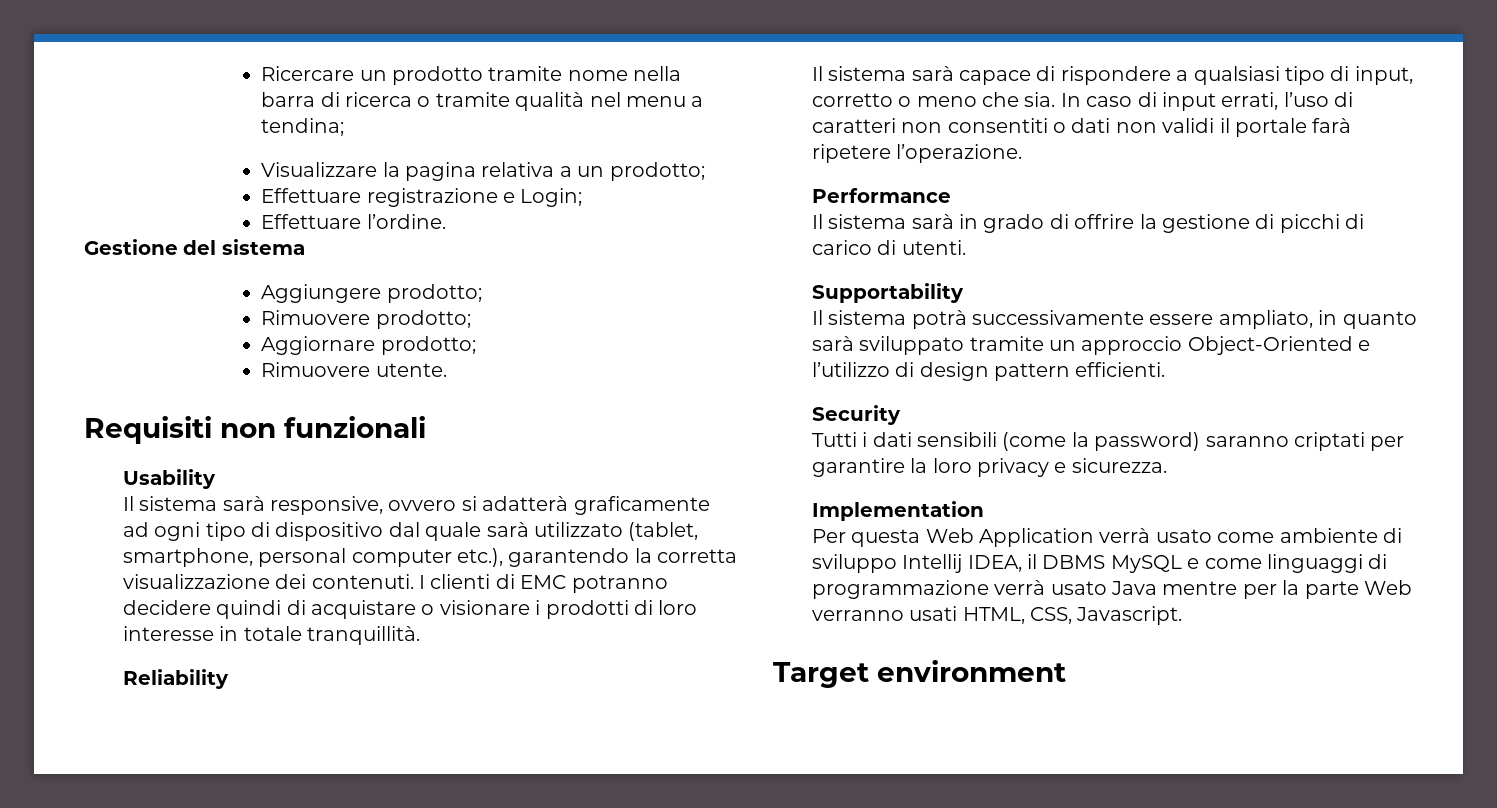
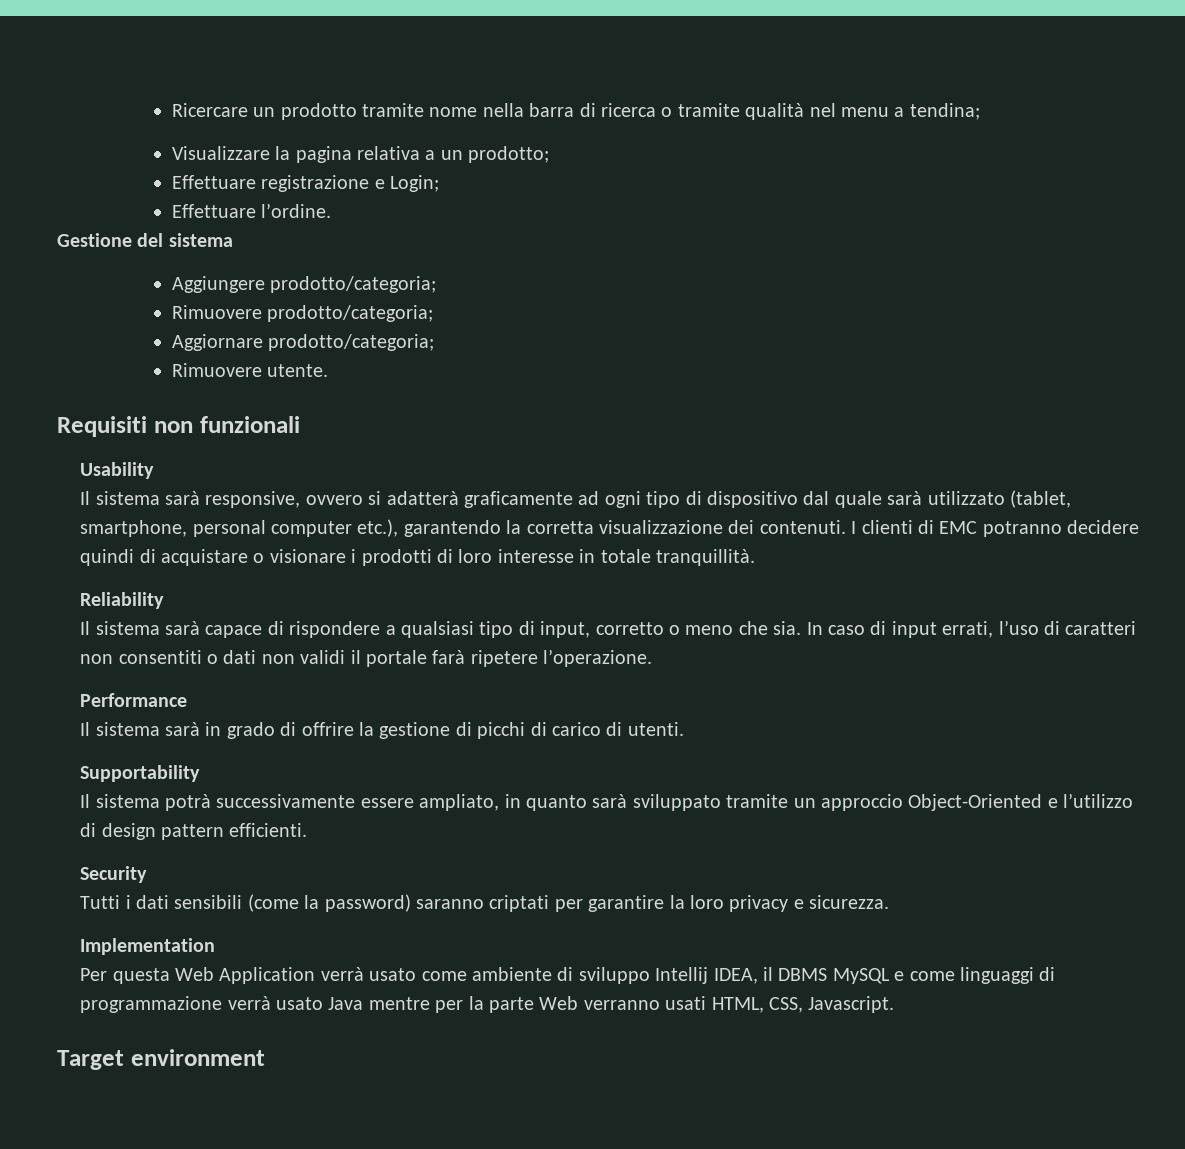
- Aggiungere prodotto;
- Rimuovere prodotto;
+ Aggiungere prodotto/categoria;
+ Rimuovere prodotto/categoria;
- Aggiornare prodotto;
+ Aggiornare prodotto/categoria;

